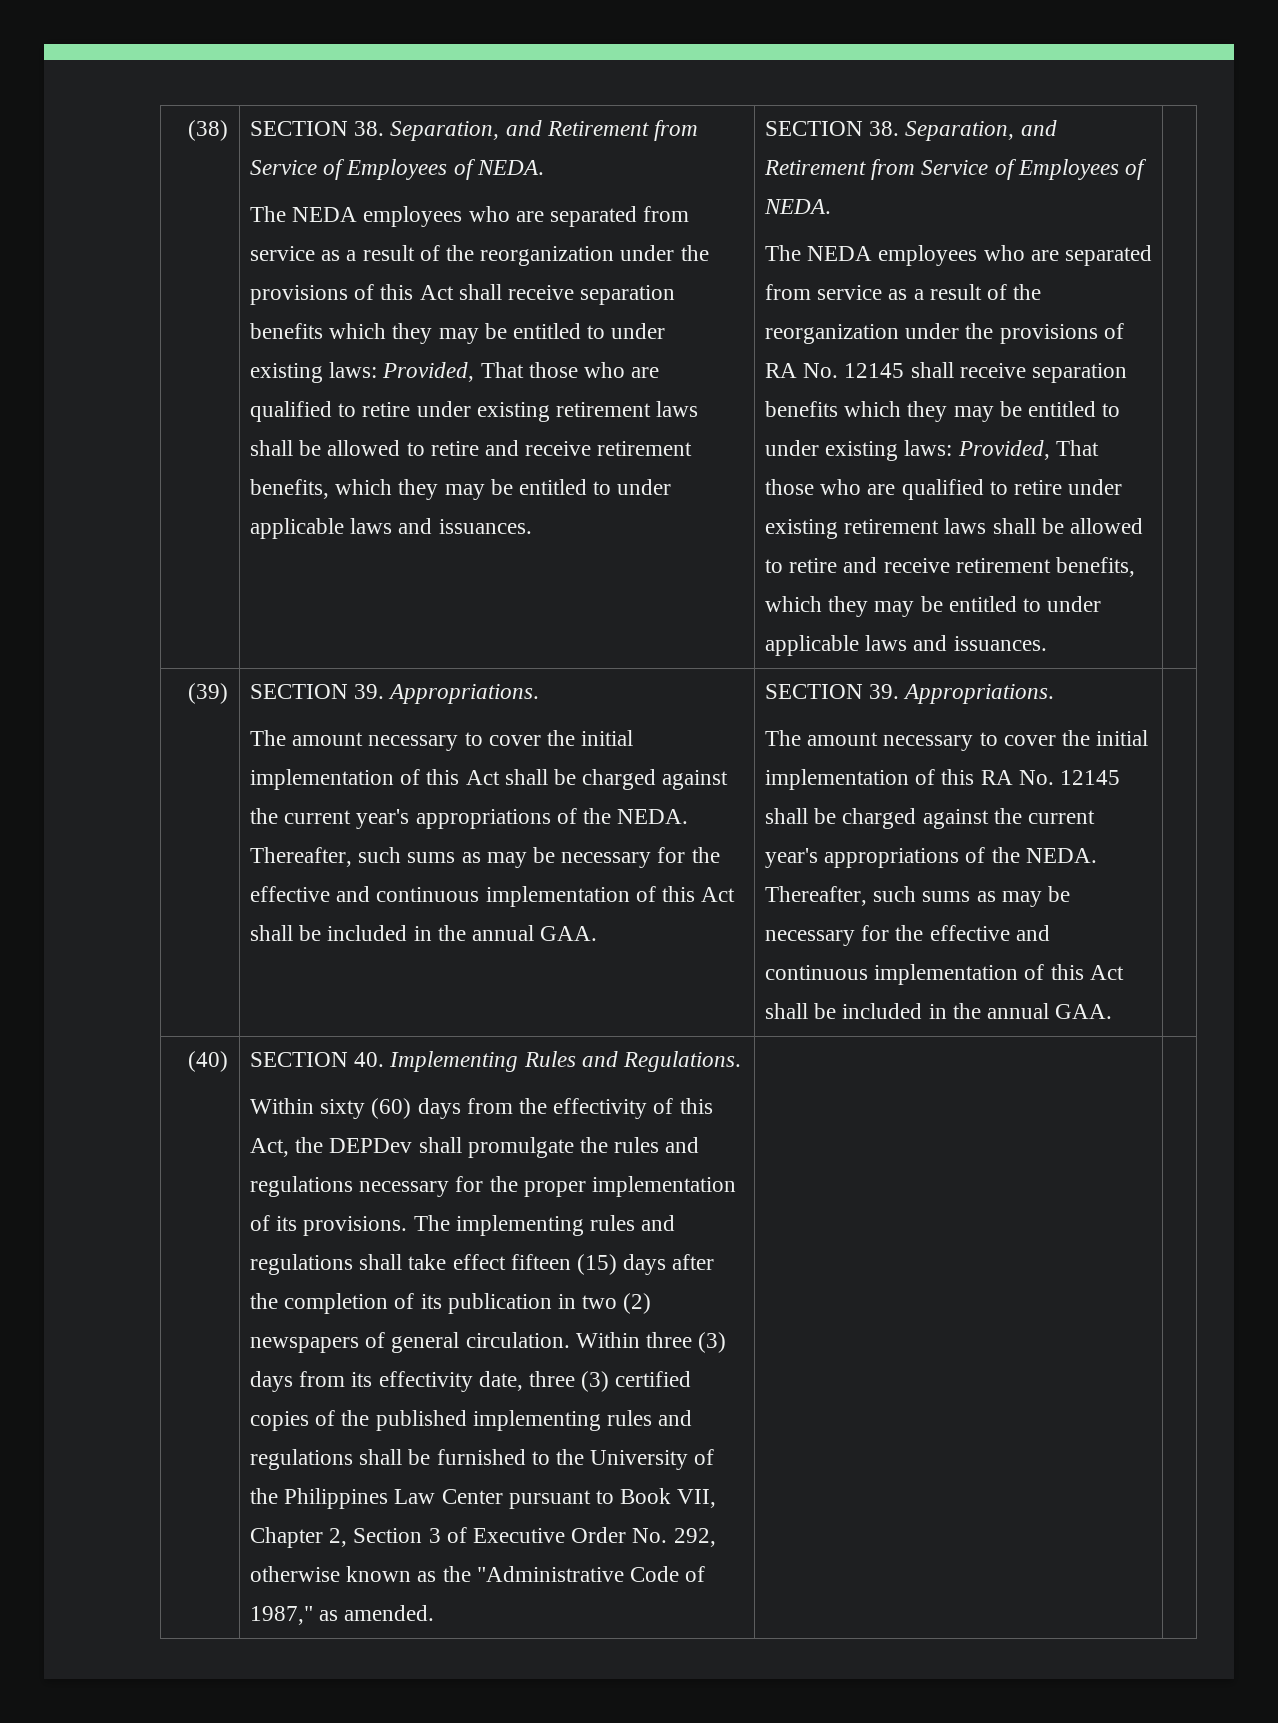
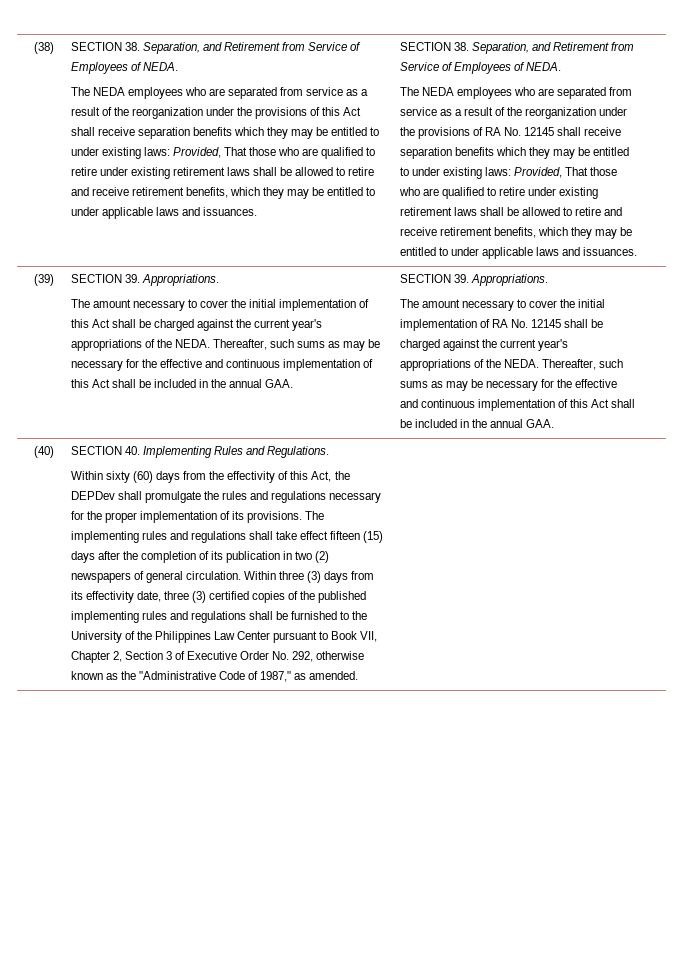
- The amount necessary to cover the initial implementation of this RA No. 12145 shall be charged against the current year's appropriations of the NEDA.
+ The amount necessary to cover the initial implementation of RA No. 12145 shall be charged against the current year's appropriations of the NEDA.

